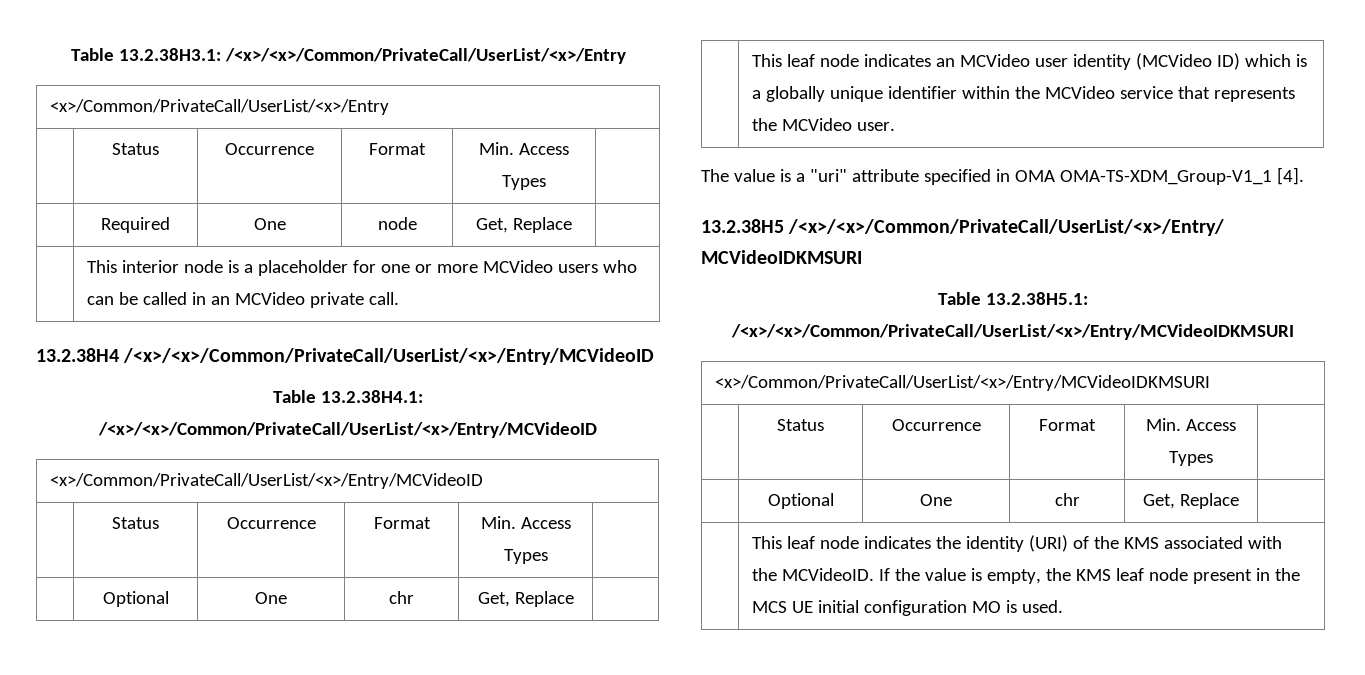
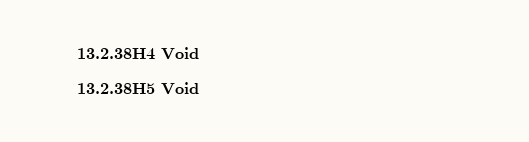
- Table 13.2.38H3.1: /<x>/<x>/Common/PrivateCall/UserList/<x>/Entry
- <x>/Common/PrivateCall/UserList/<x>/Entry
- | Status | Occurrence | Format | Min. Access Types |
- | Required | One | node | Get, Replace |
- | This interior node is a placeholder for one or more MCVideo users who can be called in an MCVideo private call.
- 13.2.38H4 /<x>/<x>/Common/PrivateCall/UserList/<x>/Entry/MCVideoID
- Table 13.2.38H4.1: /<x>/<x>/Common/PrivateCall/UserList/<x>/Entry/MCVideoID
- <x>/Common/PrivateCall/UserList/<x>/Entry/MCVideoID
- | Status | Occurrence | Format | Min. Access Types |
- | Optional | One | chr | Get, Replace |
- | This leaf node indicates an MCVideo user identity (MCVideo ID) which is a globally unique identifier within the MCVideo service that represents the MCVideo user.
- The value is a "uri" attribute specified in OMA OMA-TS-XDM_Group-V1_1 [4].
- 13.2.38H5 /<x>/<x>/Common/PrivateCall/UserList/<x>/Entry/
- MCVideoIDKMSURI
- Table 13.2.38H5.1: /<x>/<x>/Common/PrivateCall/UserList/<x>/Entry/MCVideoIDKMSURI
- <x>/Common/PrivateCall/UserList/<x>/Entry/MCVideoIDKMSURI
- | Status | Occurrence | Format | Min. Access Types |
- | Optional | One | chr | Get, Replace |
- | This leaf node indicates the identity (URI) of the KMS associated with the MCVideoID. If the value is empty, the KMS leaf node present in the MCS UE initial configuration MO is used.
+ 13.2.38H4 Void
+ 13.2.38H5 Void

